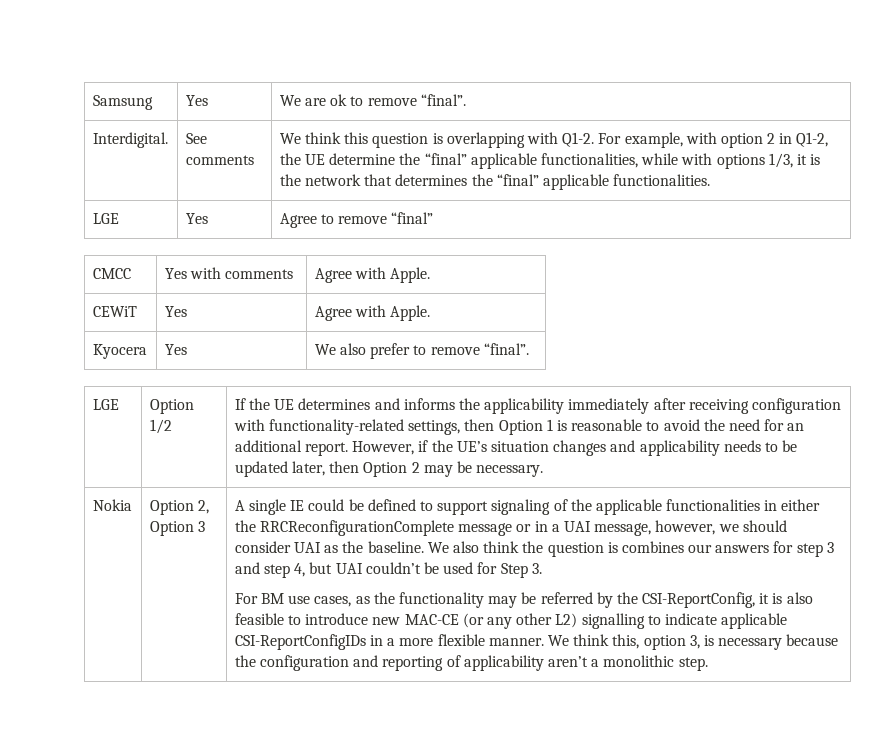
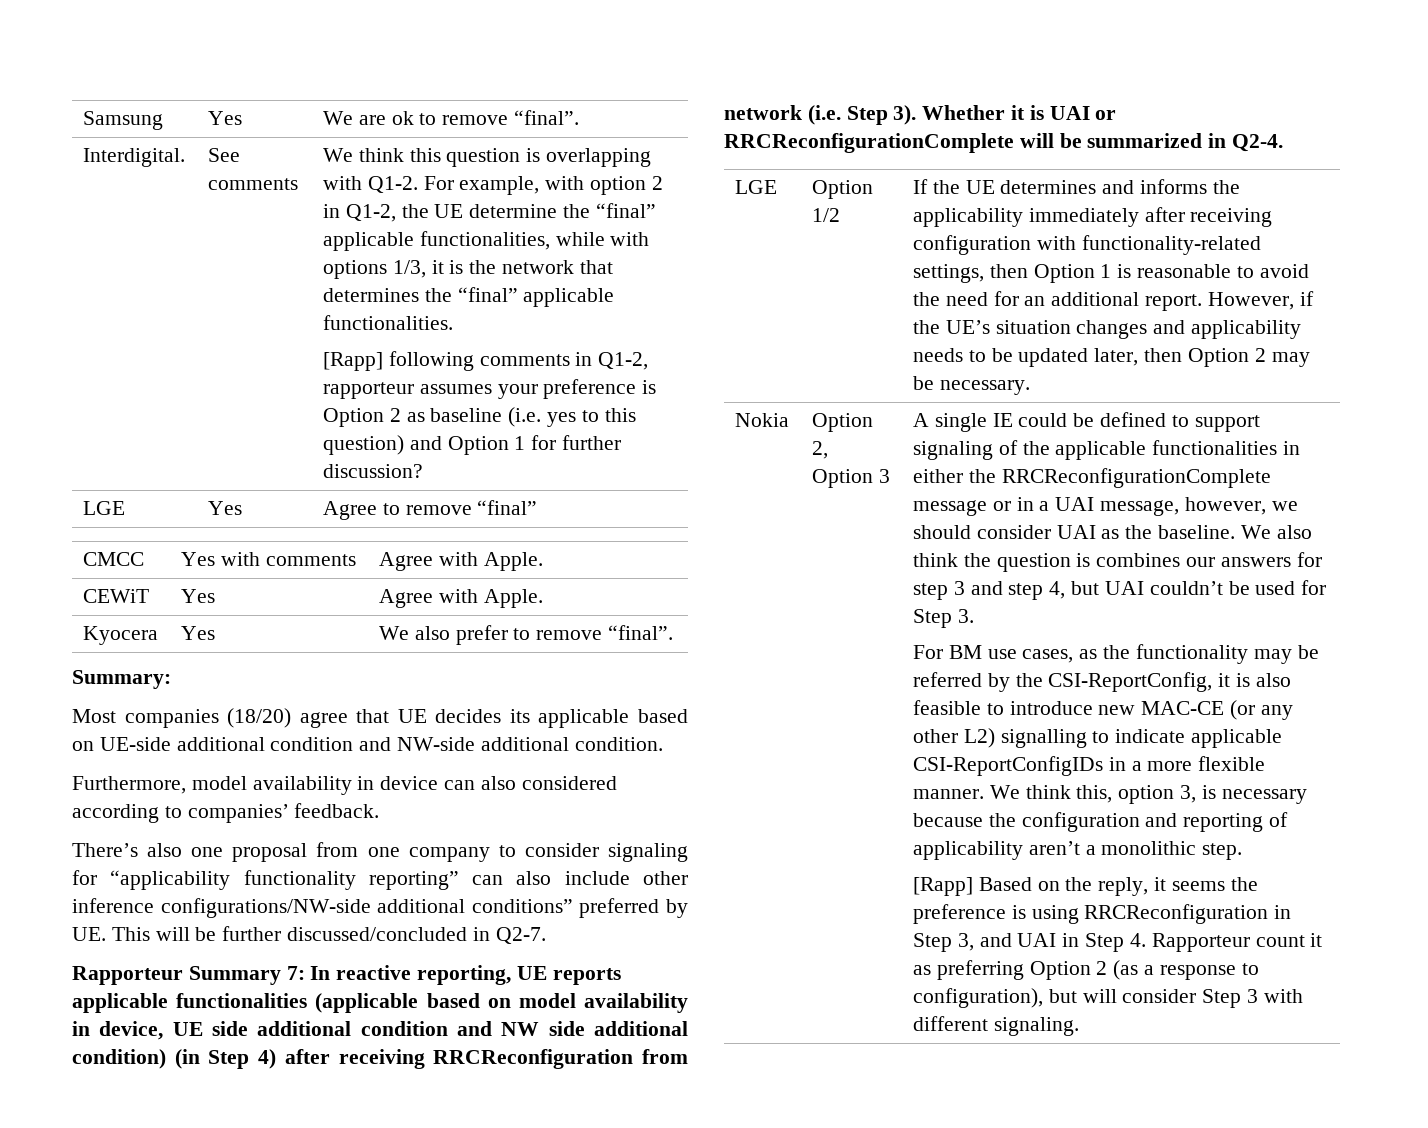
+ [Rapp] following comments in Q1-2, rapporteur assumes your preference is Option 2 as baseline (i.e. yes to this question) and Option 1 for further discussion?
+ Summary:
+ Most companies (18/20) agree that UE decides its applicable based on UE-side additional condition and NW-side additional condition.
+ Furthermore, model availability in device can also considered according to companies’ feedback.
+ There’s also one proposal from one company to consider signaling for “applicability functionality reporting” can also include other inference configurations/NW-side additional conditions” preferred by UE. This will be further discussed/concluded in Q2-7.
+ Rapporteur Summary 7: In reactive reporting, UE reports applicable functionalities (applicable based on model availability in device, UE side additional condition and NW side additional condition) (in Step 4) after receiving RRCReconfiguration from network (i.e. Step 3). Whether it is UAI or RRCReconfigurationComplete will be summarized in Q2-4.
+ [Rapp] Based on the reply, it seems the preference is using RRCReconfiguration in Step 3, and UAI in Step 4. Rapporteur count it as preferring Option 2 (as a response to configuration), but will consider Step 3 with different signaling.

